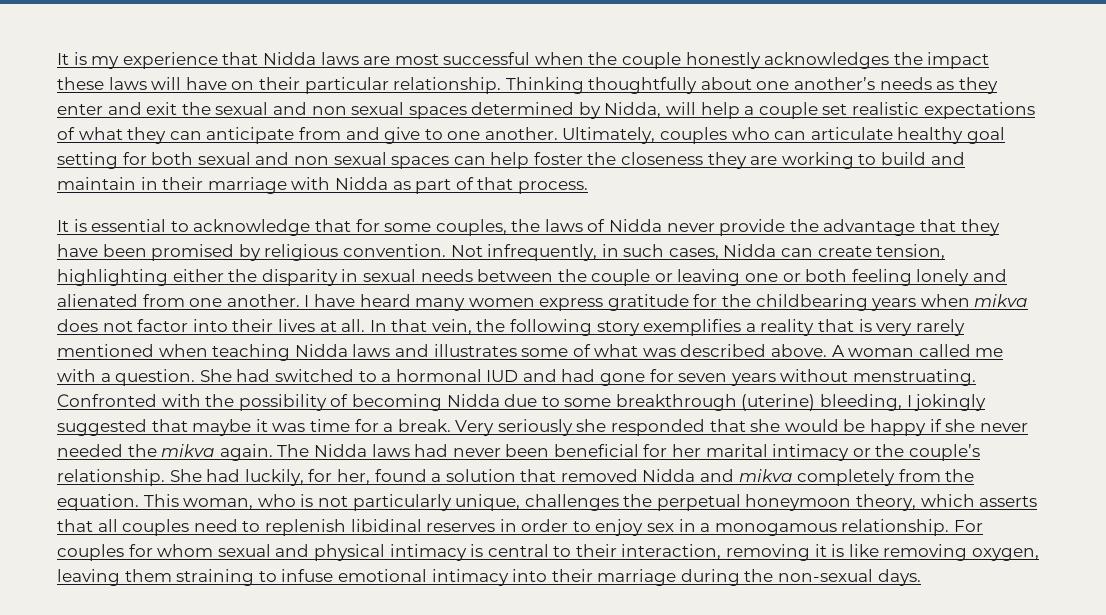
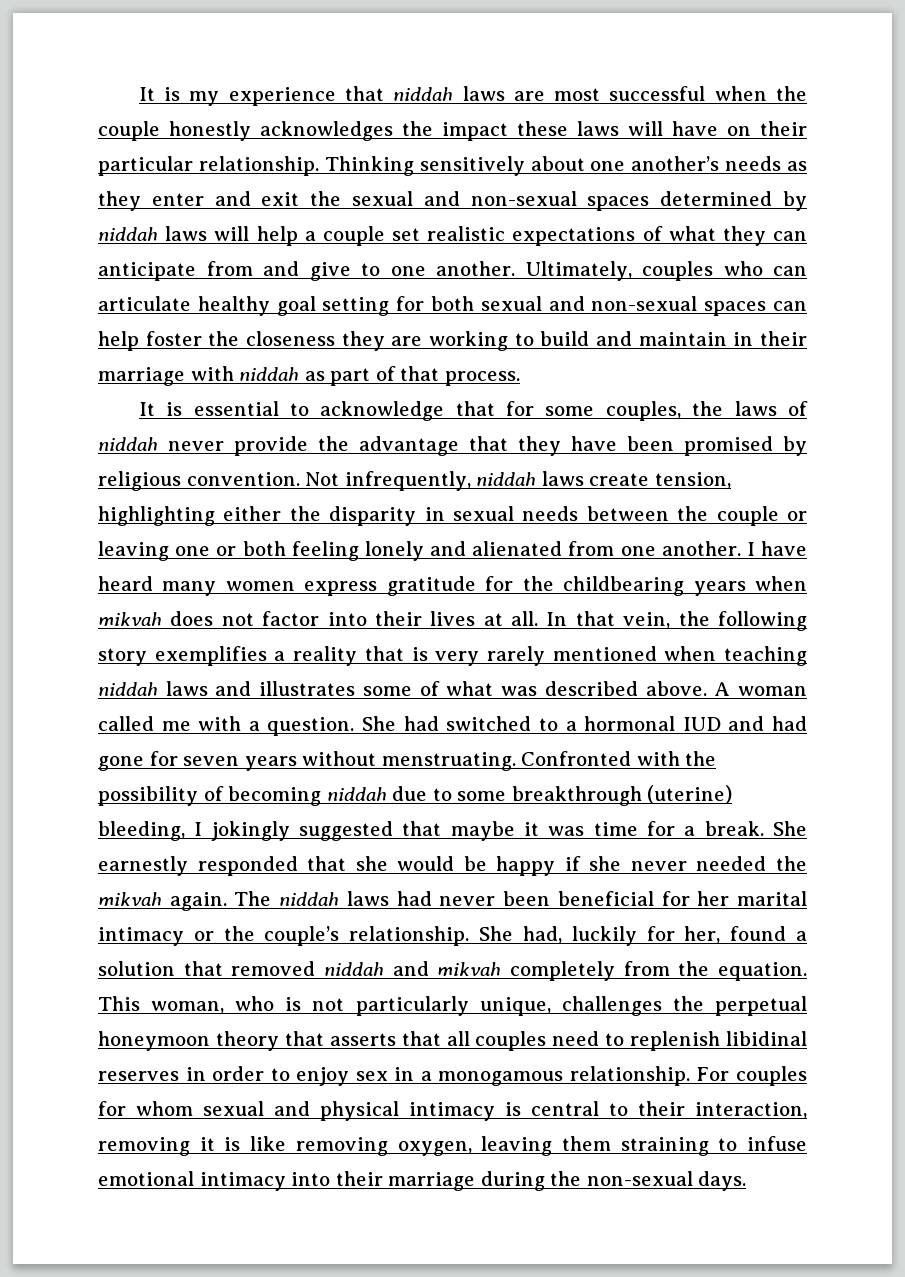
- It is my experience that Nidda laws are most successful when the couple honestly acknowledges the impact these laws will have on their particular relationship.
+ It is my experience that niddah laws are most successful when the couple honestly acknowledges the impact these laws will have on their particular relationship.
- Thinking thoughtfully about one another’s needs as they enter and exit the sexual and non sexual spaces determined by Nidda, will help a couple set realistic expectations of what they can anticipate from and give to one another.
+ Thinking sensitively about one another’s needs as they enter and exit the sexual and non-sexual spaces determined by niddah laws will help a couple set realistic expectations of what they can anticipate from and give to one another.
- Ultimately, couples who can articulate healthy goal setting for both sexual and non sexual spaces can help foster the closeness they are working to build and maintain in their marriage with Nidda as part of that process.
+ Ultimately, couples who can articulate healthy goal setting for both sexual and non-sexual spaces can help foster the closeness they are working to build and maintain in their marriage with niddah as part of that process.
- It is essential to acknowledge that for some couples, the laws of Nidda never provide the advantage that they have been promised by religious convention.
+ It is essential to acknowledge that for some couples, the laws of niddah never provide the advantage that they have been promised by religious convention.
- Not infrequently, in such cases, Nidda can create tension, highlighting either the disparity in sexual needs between the couple or leaving one or both feeling lonely and alienated from one another.
+ Not infrequently, niddah laws create tension, highlighting either the disparity in sexual needs between the couple or leaving one or both feeling lonely and alienated from one another.
- I have heard many women express gratitude for the childbearing years when mikva does not factor into their lives at all.
+ I have heard many women express gratitude for the childbearing years when mikvah does not factor into their lives at all.
- In that vein, the following story exemplifies a reality that is very rarely mentioned when teaching Nidda laws and illustrates some of what was described above.
+ In that vein, the following story exemplifies a reality that is very rarely mentioned when teaching niddah laws and illustrates some of what was described above.
- Confronted with the possibility of becoming Nidda due to some breakthrough (uterine) bleeding, I jokingly suggested that maybe it was time for a break.
+ Confronted with the possibility of becoming niddah due to some breakthrough (uterine) bleeding, I jokingly suggested that maybe it was time for a break.
- Very seriously she responded that she would be happy if she never needed the mikva again.
+ She earnestly responded that she would be happy if she never needed the mikvah again.
- The Nidda laws had never been beneficial for her marital intimacy or the couple’s relationship.
+ The niddah laws had never been beneficial for her marital intimacy or the couple’s relationship.
- She had luckily, for her, found a solution that removed Nidda and mikva completely from the equation.
+ She had, luckily for her, found a solution that removed niddah and mikvah completely from the equation.
- This woman, who is not particularly unique, challenges the perpetual honeymoon theory, which asserts that all couples need to replenish libidinal reserves in order to enjoy sex in a monogamous relationship.
+ This woman, who is not particularly unique, challenges the perpetual honeymoon theory that asserts that all couples need to replenish libidinal reserves in order to enjoy sex in a monogamous relationship.

